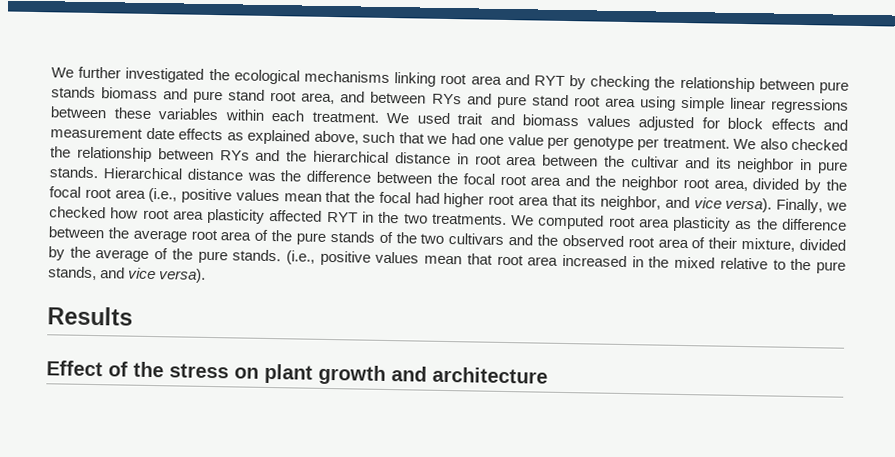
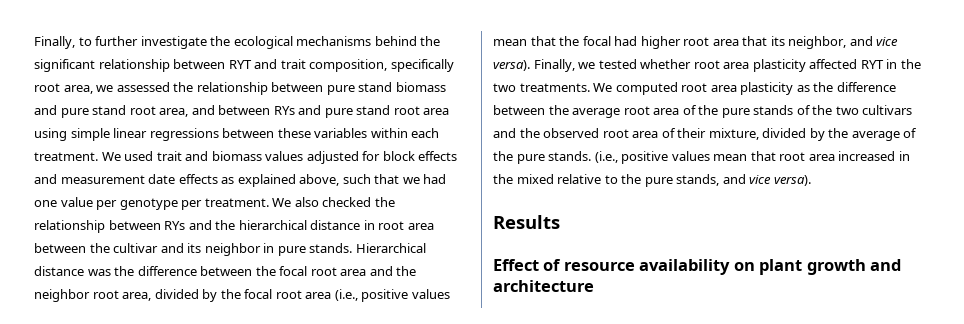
- We further investigated the ecological mechanisms linking root area and RYT by checking the relationship between pure stands biomass and pure stand root area, and between RYs and pure stand root area using simple linear regressions between these variables within each treatment.
+ Finally, to further investigate the ecological mechanisms behind the significant relationship between RYT and trait composition, specifically root area, we assessed the relationship between pure stand biomass and pure stand root area, and between RYs and pure stand root area using simple linear regressions between these variables within each treatment.
- Finally, we checked how root area plasticity affected RYT in the two treatments.
+ Finally, we tested whether root area plasticity affected RYT in the two treatments.
- Effect of the stress on plant growth and architecture
+ Effect of resource availability on plant growth and architecture

